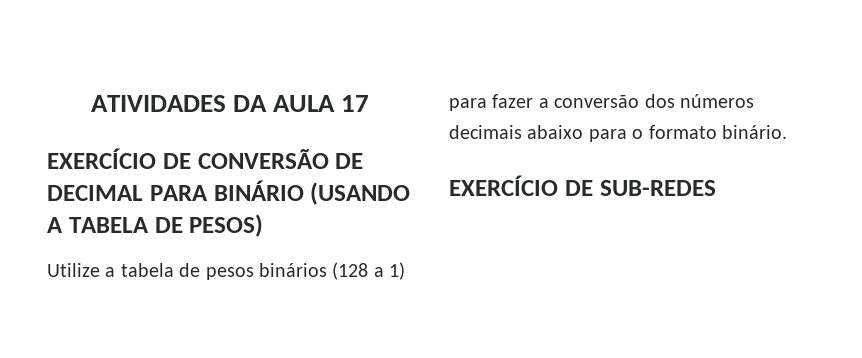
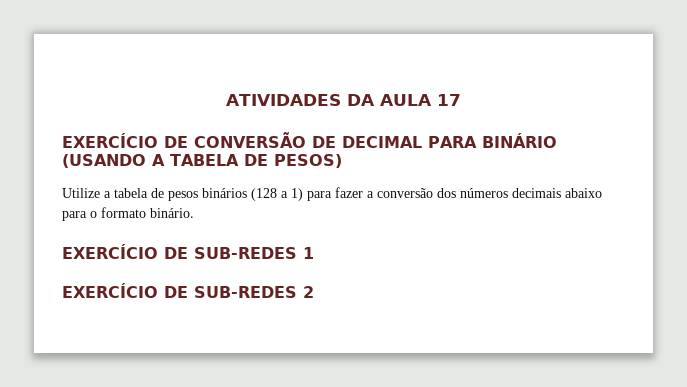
- EXERCÍCIO DE SUB-REDES
+ EXERCÍCIO DE SUB-REDES 1
+ EXERCÍCIO DE SUB-REDES 2

